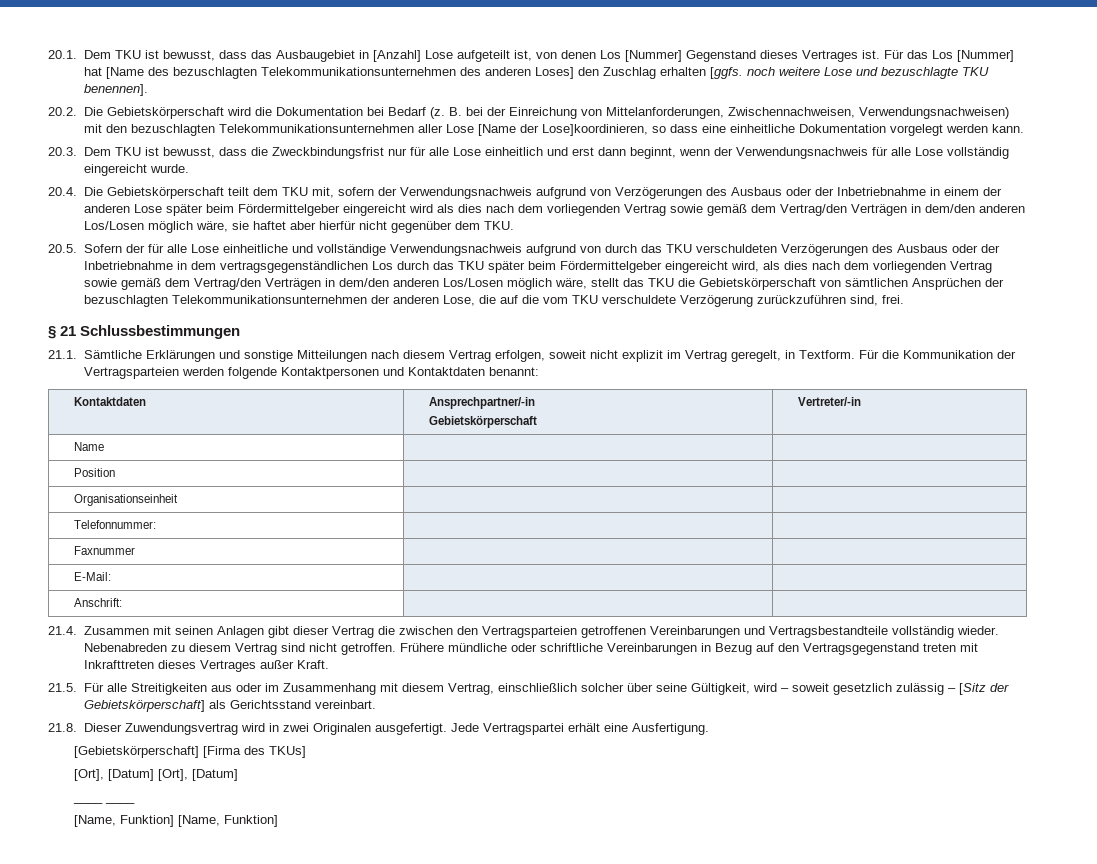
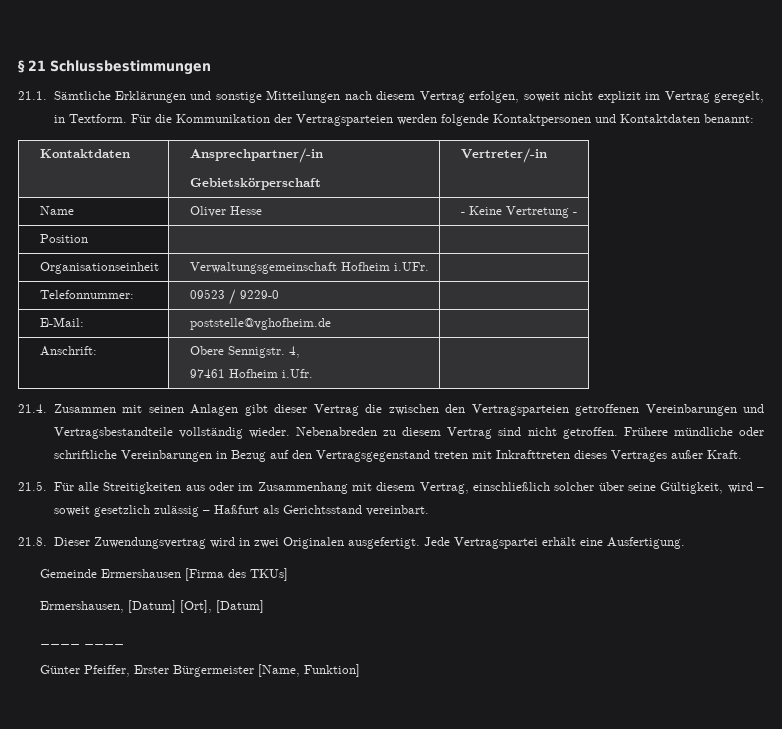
- 20.1. Dem TKU ist bewusst, dass das Ausbaugebiet in [Anzahl] Lose aufgeteilt ist, von denen Los [Nummer] Gegenstand dieses Vertrages ist. Für das Los [Nummer] hat [Name des bezuschlagten Telekommunikationsunternehmen des anderen Loses] den Zuschlag erhalten [ggfs. noch weitere Lose und bezuschlagte TKU benennen].
- 20.2. Die Gebietskörperschaft wird die Dokumentation bei Bedarf (z. B. bei der Einreichung von Mittelanforderungen, Zwischennachweisen, Verwendungsnachweisen) mit den bezuschlagten Telekommunikationsunternehmen aller Lose [Name der Lose]koordinieren, so dass eine einheitliche Dokumentation vorgelegt werden kann.
- 20.3. Dem TKU ist bewusst, dass die Zweckbindungsfrist nur für alle Lose einheitlich und erst dann beginnt, wenn der Verwendungsnachweis für alle Lose vollständig eingereicht wurde.
- 20.4. Die Gebietskörperschaft teilt dem TKU mit, sofern der Verwendungsnachweis aufgrund von Verzögerungen des Ausbaus oder der Inbetriebnahme in einem der anderen Lose später beim Fördermittelgeber eingereicht wird als dies nach dem vorliegenden Vertrag sowie gemäß dem Vertrag/den Verträgen in dem/den anderen Los/Losen möglich wäre, sie haftet aber hierfür nicht gegenüber dem TKU.
- 20.5. Sofern der für alle Lose einheitliche und vollständige Verwendungsnachweis aufgrund von durch das TKU verschuldeten Verzögerungen des Ausbaus oder der Inbetriebnahme in dem vertragsgegenständlichen Los durch das TKU später beim Fördermittelgeber eingereicht wird, als dies nach dem vorliegenden Vertrag sowie gemäß dem Vertrag/den Verträgen in dem/den anderen Los/Losen möglich wäre, stellt das TKU die Gebietskörperschaft von sämtlichen Ansprüchen der bezuschlagten Telekommunikationsunternehmen der anderen Lose, die auf die vom TKU verschuldete Verzögerung zurückzuführen sind, frei.
- Name | |
+ Name | Oliver Hesse | - Keine Vertretung -
  Position | |
- Organisationseinheit | |
- Telefonnummer: | |
- Faxnummer | |
+ Organisationseinheit | Verwaltungsgemeinschaft Hofheim i.UFr. |
+ Telefonnummer: | 09523 / 9229-0 |
- E-Mail: | |
+ E-Mail: | poststelle@vghofheim.de |
- Anschrift: | |
+ Anschrift: | Obere Sennigstr. 4,
+ 97461 Hofheim i.Ufr. |
- 21.5. Für alle Streitigkeiten aus oder im Zusammenhang mit diesem Vertrag, einschließlich solcher über seine Gültigkeit, wird – soweit gesetzlich zulässig – [Sitz der Gebietskörperschaft] als Gerichtsstand vereinbart.
+ 21.5. Für alle Streitigkeiten aus oder im Zusammenhang mit diesem Vertrag, einschließlich solcher über seine Gültigkeit, wird – soweit gesetzlich zulässig – Haßfurt als Gerichtsstand vereinbart.
- [Gebietskörperschaft] [Firma des TKUs]
+ Gemeinde Ermershausen [Firma des TKUs]
- [Ort], [Datum] [Ort], [Datum]
+ Ermershausen, [Datum] [Ort], [Datum]
- [Name, Funktion] [Name, Funktion]
+ Günter Pfeiffer, Erster Bürgermeister [Name, Funktion]

